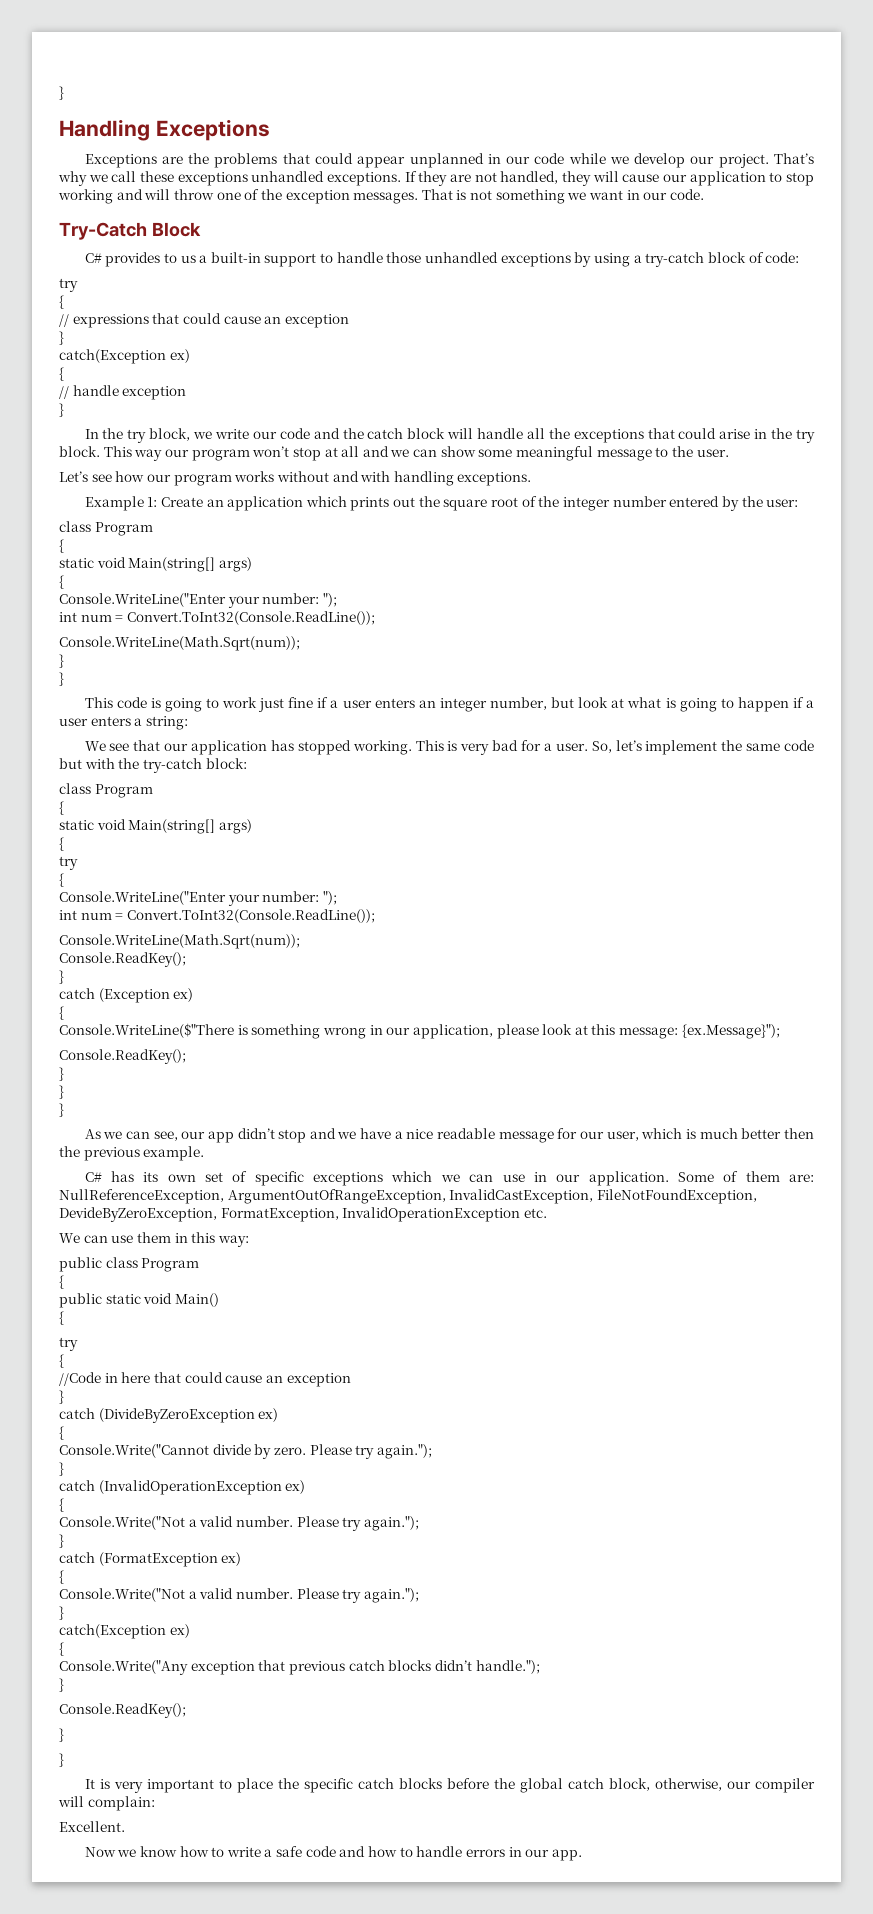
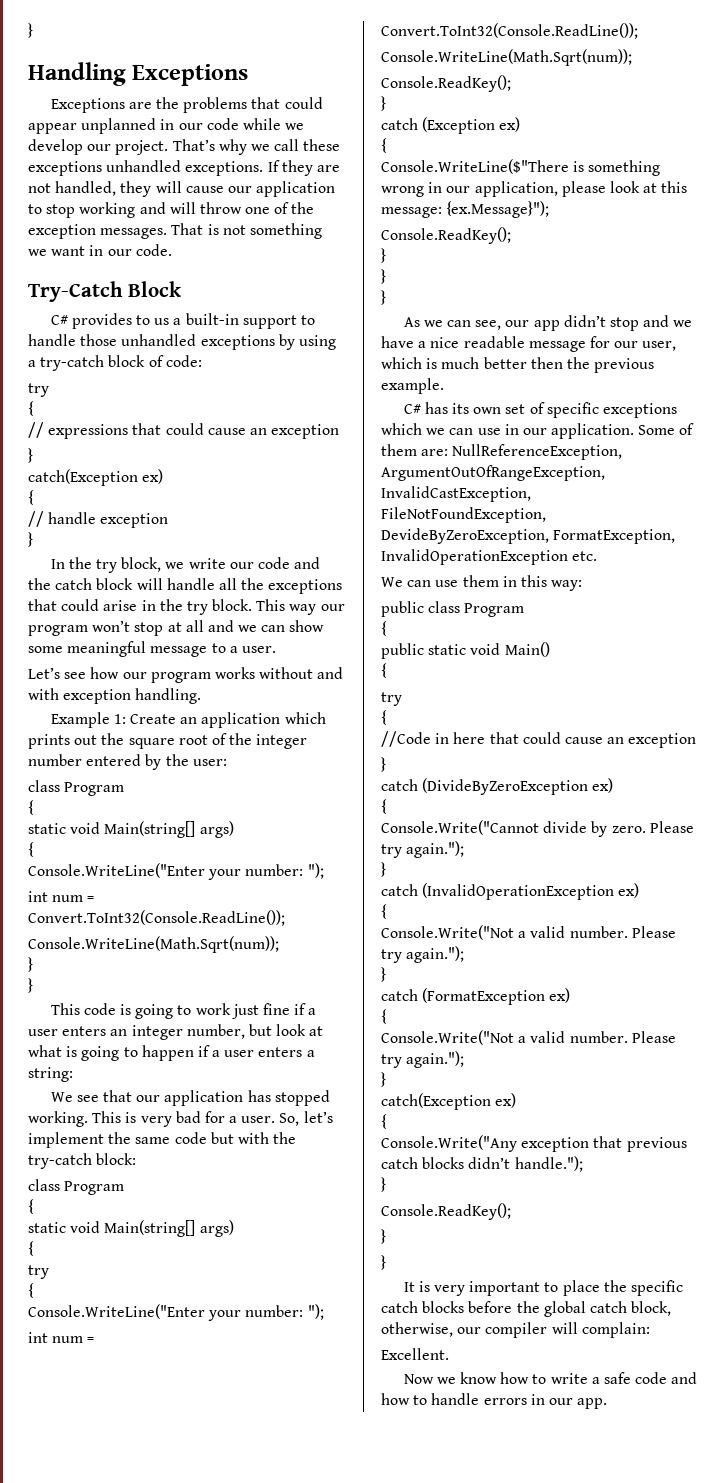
- This way our program won’t stop at all and we can show some meaningful message to the user.
+ This way our program won’t stop at all and we can show some meaningful message to a user.
- Let’s see how our program works without and with handling exceptions.
+ Let’s see how our program works without and with exception handling.

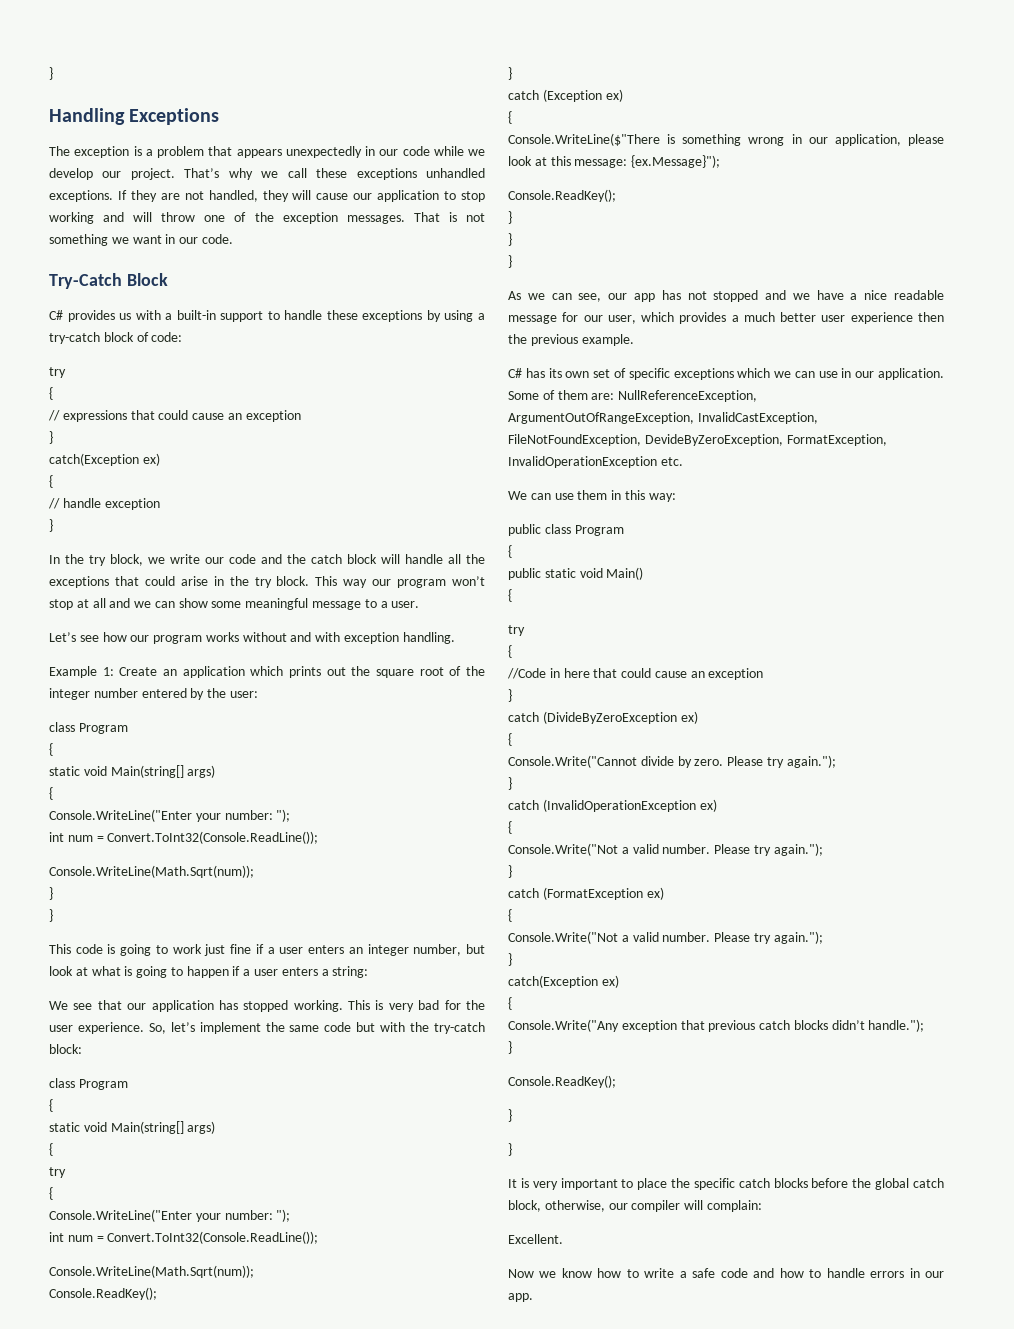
- Exceptions are the problems that could appear unplanned in our code while we develop our project.
+ The exception is a problem that appears unexpectedly in our code while we develop our project.
- C# provides to us a built-in support to handle those unhandled exceptions by using a try-catch block of code:
+ C# provides us with a built-in support to handle these exceptions by using a try-catch block of code:
- This is very bad for a user.
+ This is very bad for the user experience.
- As we can see, our app didn’t stop and we have a nice readable message for our user, which is much better then the previous example.
+ As we can see, our app has not stopped and we have a nice readable message for our user, which provides a much better user experience then the previous example.

